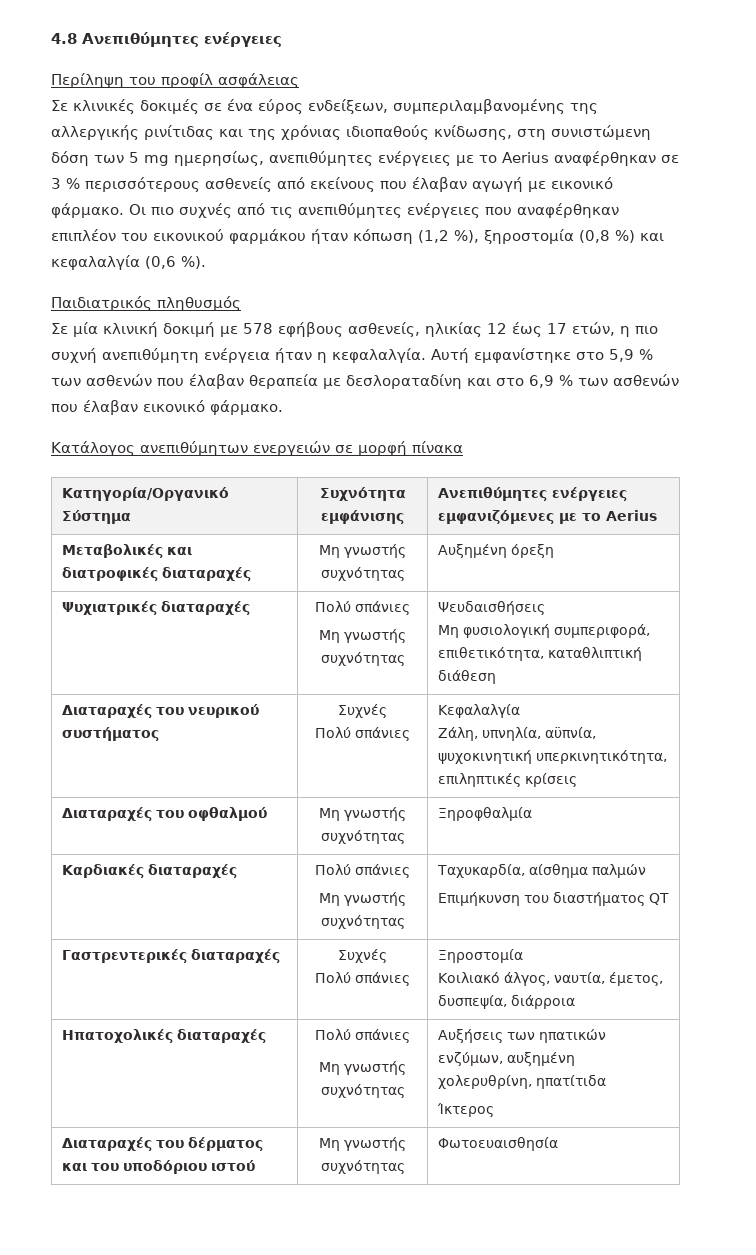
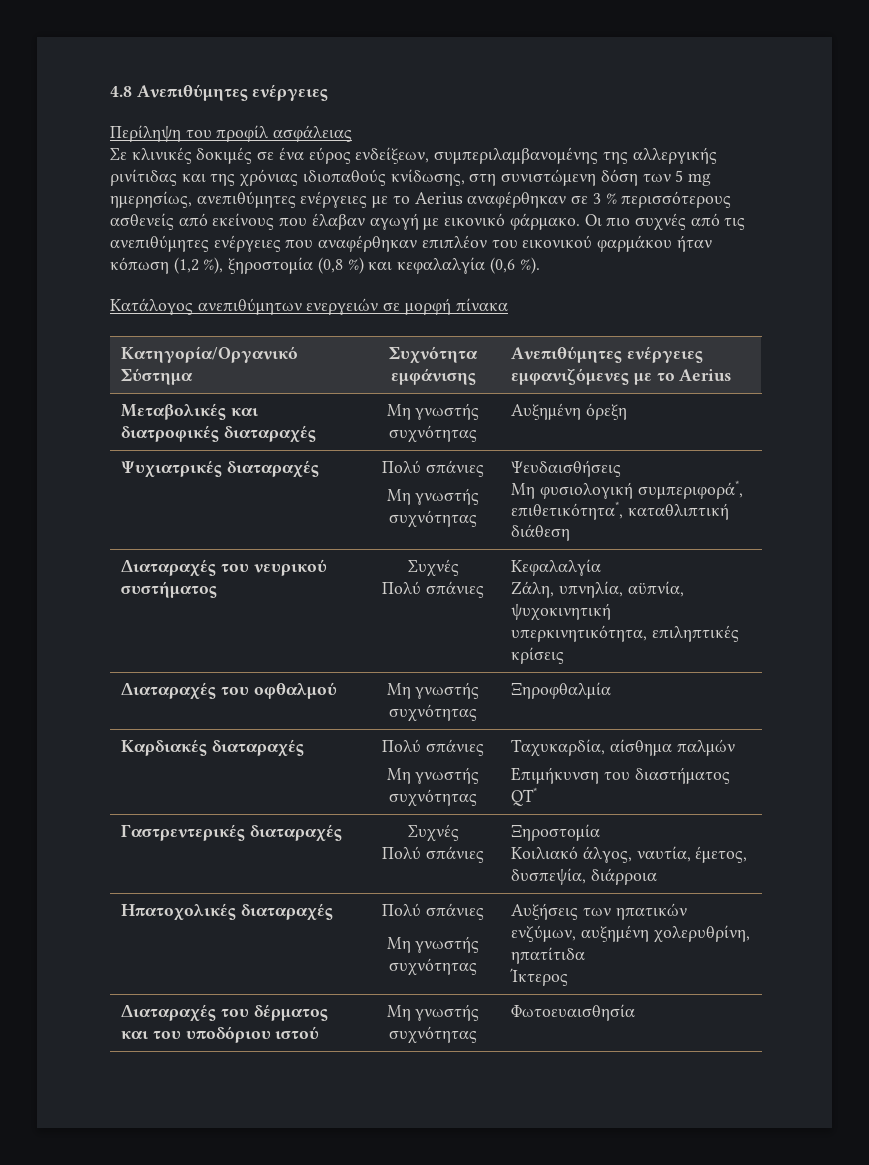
- Παιδιατρικός πληθυσμός
- Σε μία κλινική δοκιμή με 578 εφήβους ασθενείς, ηλικίας 12 έως 17 ετών, η πιο συχνή ανεπιθύμητη ενέργεια ήταν η κεφαλαλγία. Αυτή εμφανίστηκε στο 5,9 % των ασθενών που έλαβαν θεραπεία με δεσλοραταδίνη και στο 6,9 % των ασθενών που έλαβαν εικονικό φάρμακο.
  Ψυχιατρικές διαταραχές | Πολύ σπάνιες
  Μη γνωστής συχνότητας | Ψευδαισθήσεις
- Μη φυσιολογική συμπεριφορά, επιθετικότητα, καταθλιπτική διάθεση
+ Μη φυσιολογική συμπεριφορά*, επιθετικότητα*, καταθλιπτική διάθεση
  Καρδιακές διαταραχές | Πολύ σπάνιες
  Μη γνωστής συχνότητας | Ταχυκαρδία, αίσθημα παλμών
- Επιμήκυνση του διαστήματος QT
+ Επιμήκυνση του διαστήματος QT*

